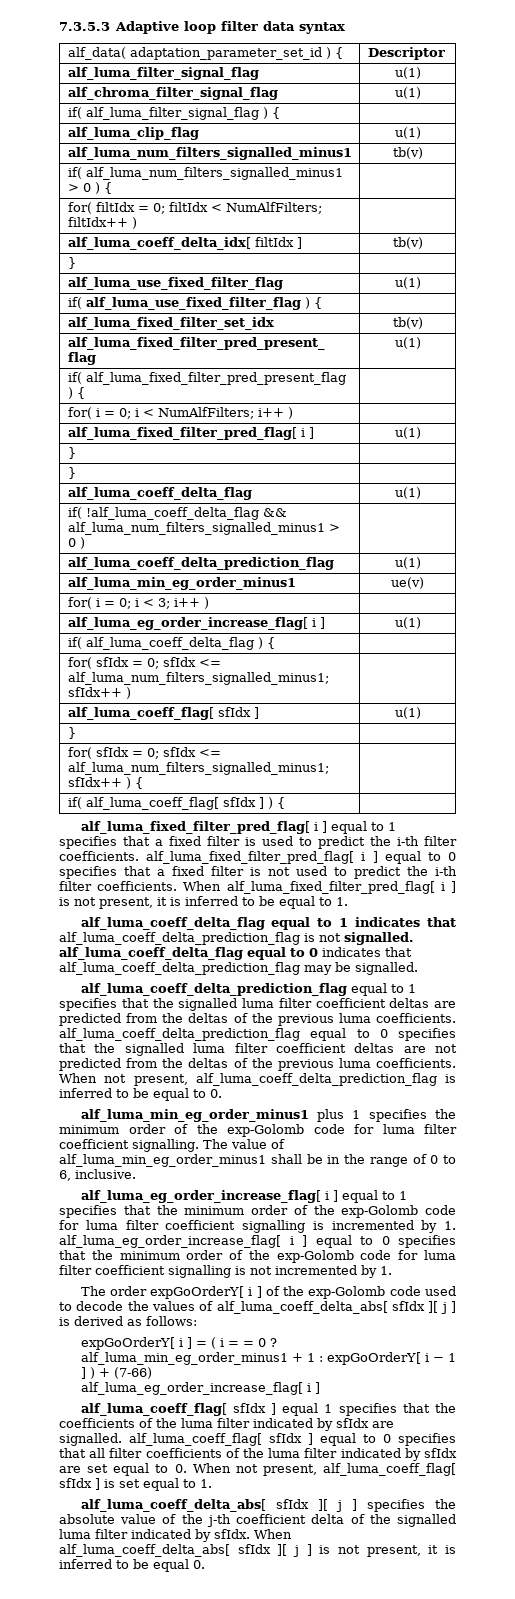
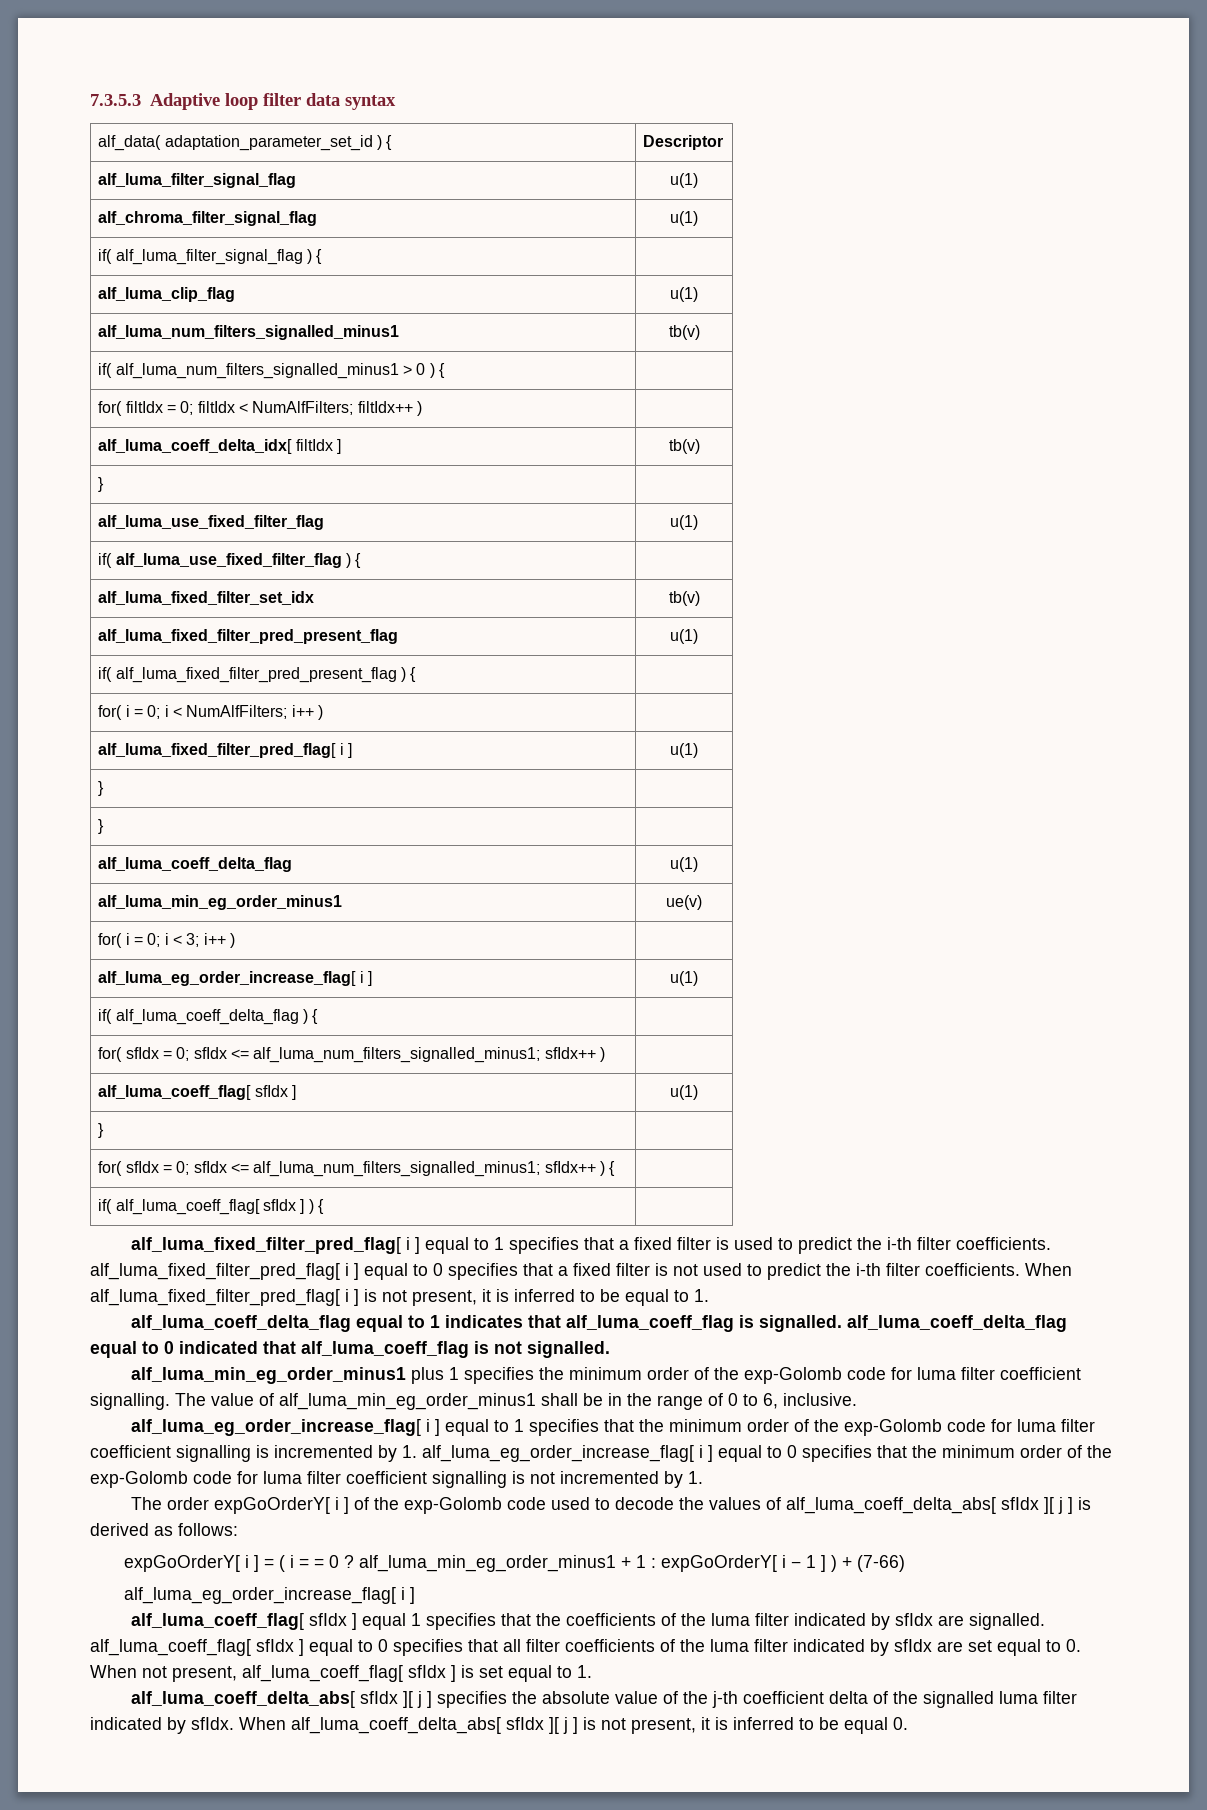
- if( !alf_luma_coeff_delta_flag && alf_luma_num_filters_signalled_minus1 > 0 ) |
- alf_luma_coeff_delta_prediction_flag | u(1)
- alf_luma_coeff_delta_flag equal to 1 indicates that alf_luma_coeff_delta_prediction_flag is not signalled. alf_luma_coeff_delta_flag equal to 0 indicates that alf_luma_coeff_delta_prediction_flag may be signalled.
- alf_luma_coeff_delta_prediction_flag equal to 1 specifies that the signalled luma filter coefficient deltas are predicted from the deltas of the previous luma coefficients. alf_luma_coeff_delta_prediction_flag equal to 0 specifies that the signalled luma filter coefficient deltas are not predicted from the deltas of the previous luma coefficients. When not present, alf_luma_coeff_delta_prediction_flag is inferred to be equal to 0.
+ alf_luma_coeff_delta_flag equal to 1 indicates that alf_luma_coeff_flag is signalled. alf_luma_coeff_delta_flag equal to 0 indicated that alf_luma_coeff_flag is not signalled.

